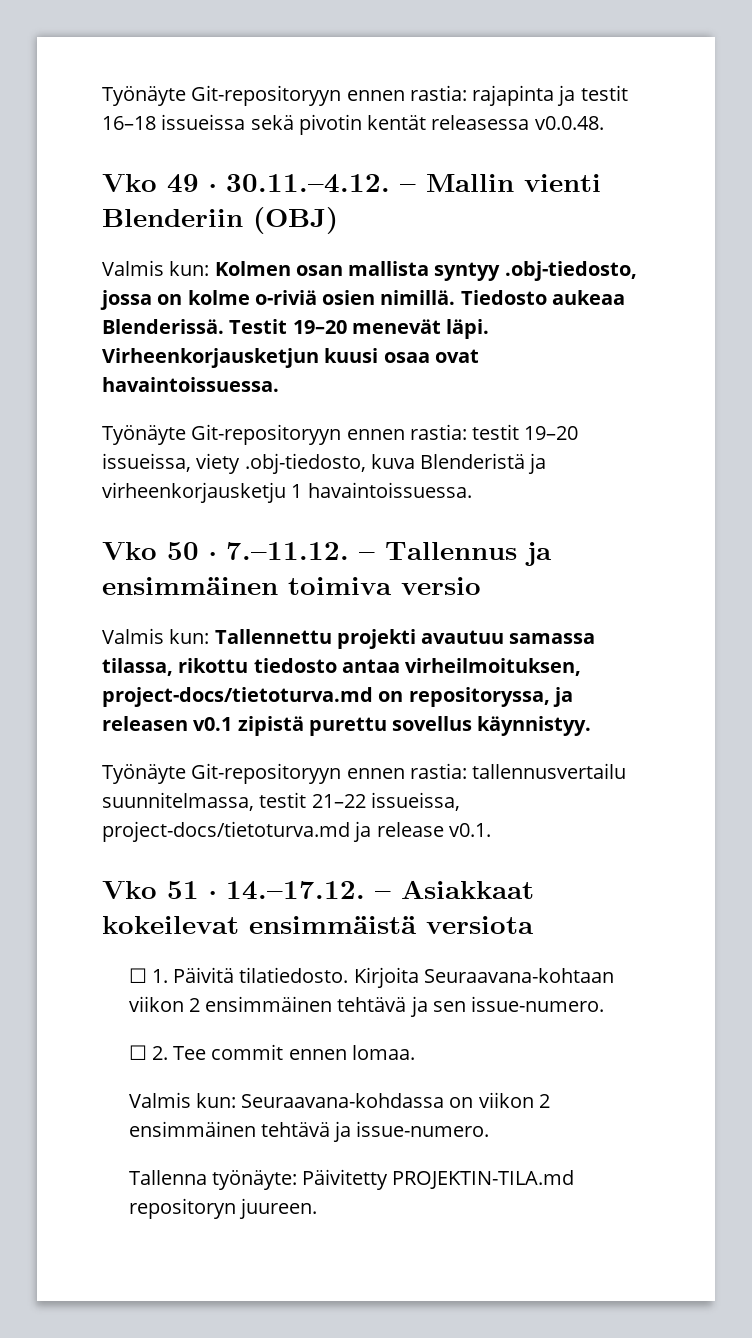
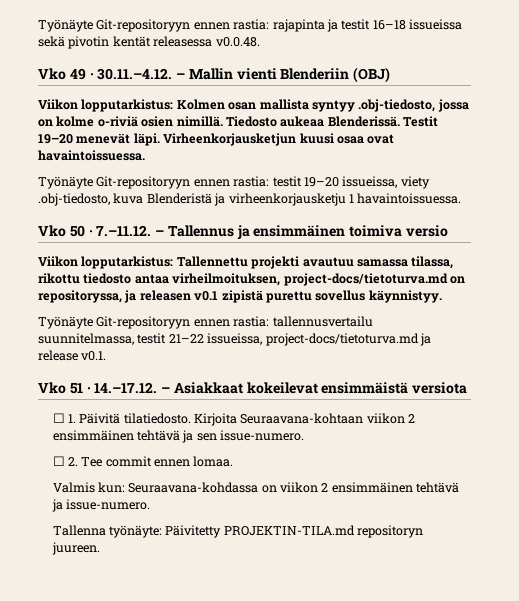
- Valmis kun: Kolmen osan mallista syntyy .obj-tiedosto, jossa on kolme o-riviä osien nimillä.
+ Viikon lopputarkistus: Kolmen osan mallista syntyy .obj-tiedosto, jossa on kolme o-riviä osien nimillä.
- Valmis kun: Tallennettu projekti avautuu samassa tilassa, rikottu tiedosto antaa virheilmoituksen, project-docs/tietoturva.md on repositoryssa, ja releasen v0.1 zipistä purettu sovellus käynnistyy.
+ Viikon lopputarkistus: Tallennettu projekti avautuu samassa tilassa, rikottu tiedosto antaa virheilmoituksen, project-docs/tietoturva.md on repositoryssa, ja releasen v0.1 zipistä purettu sovellus käynnistyy.

